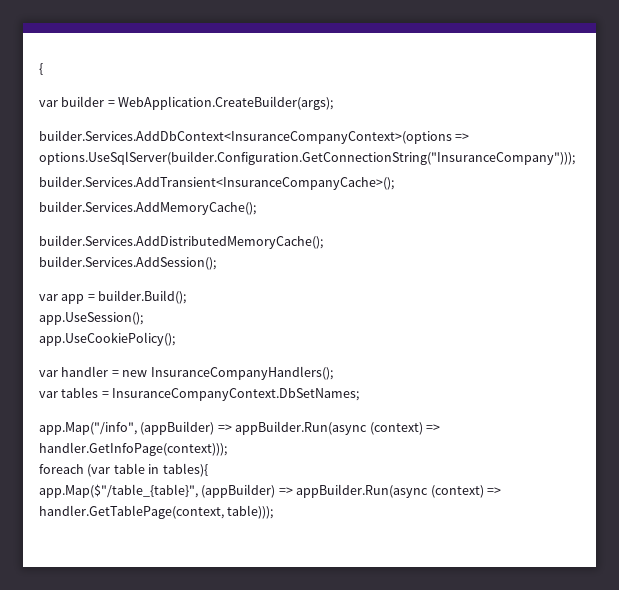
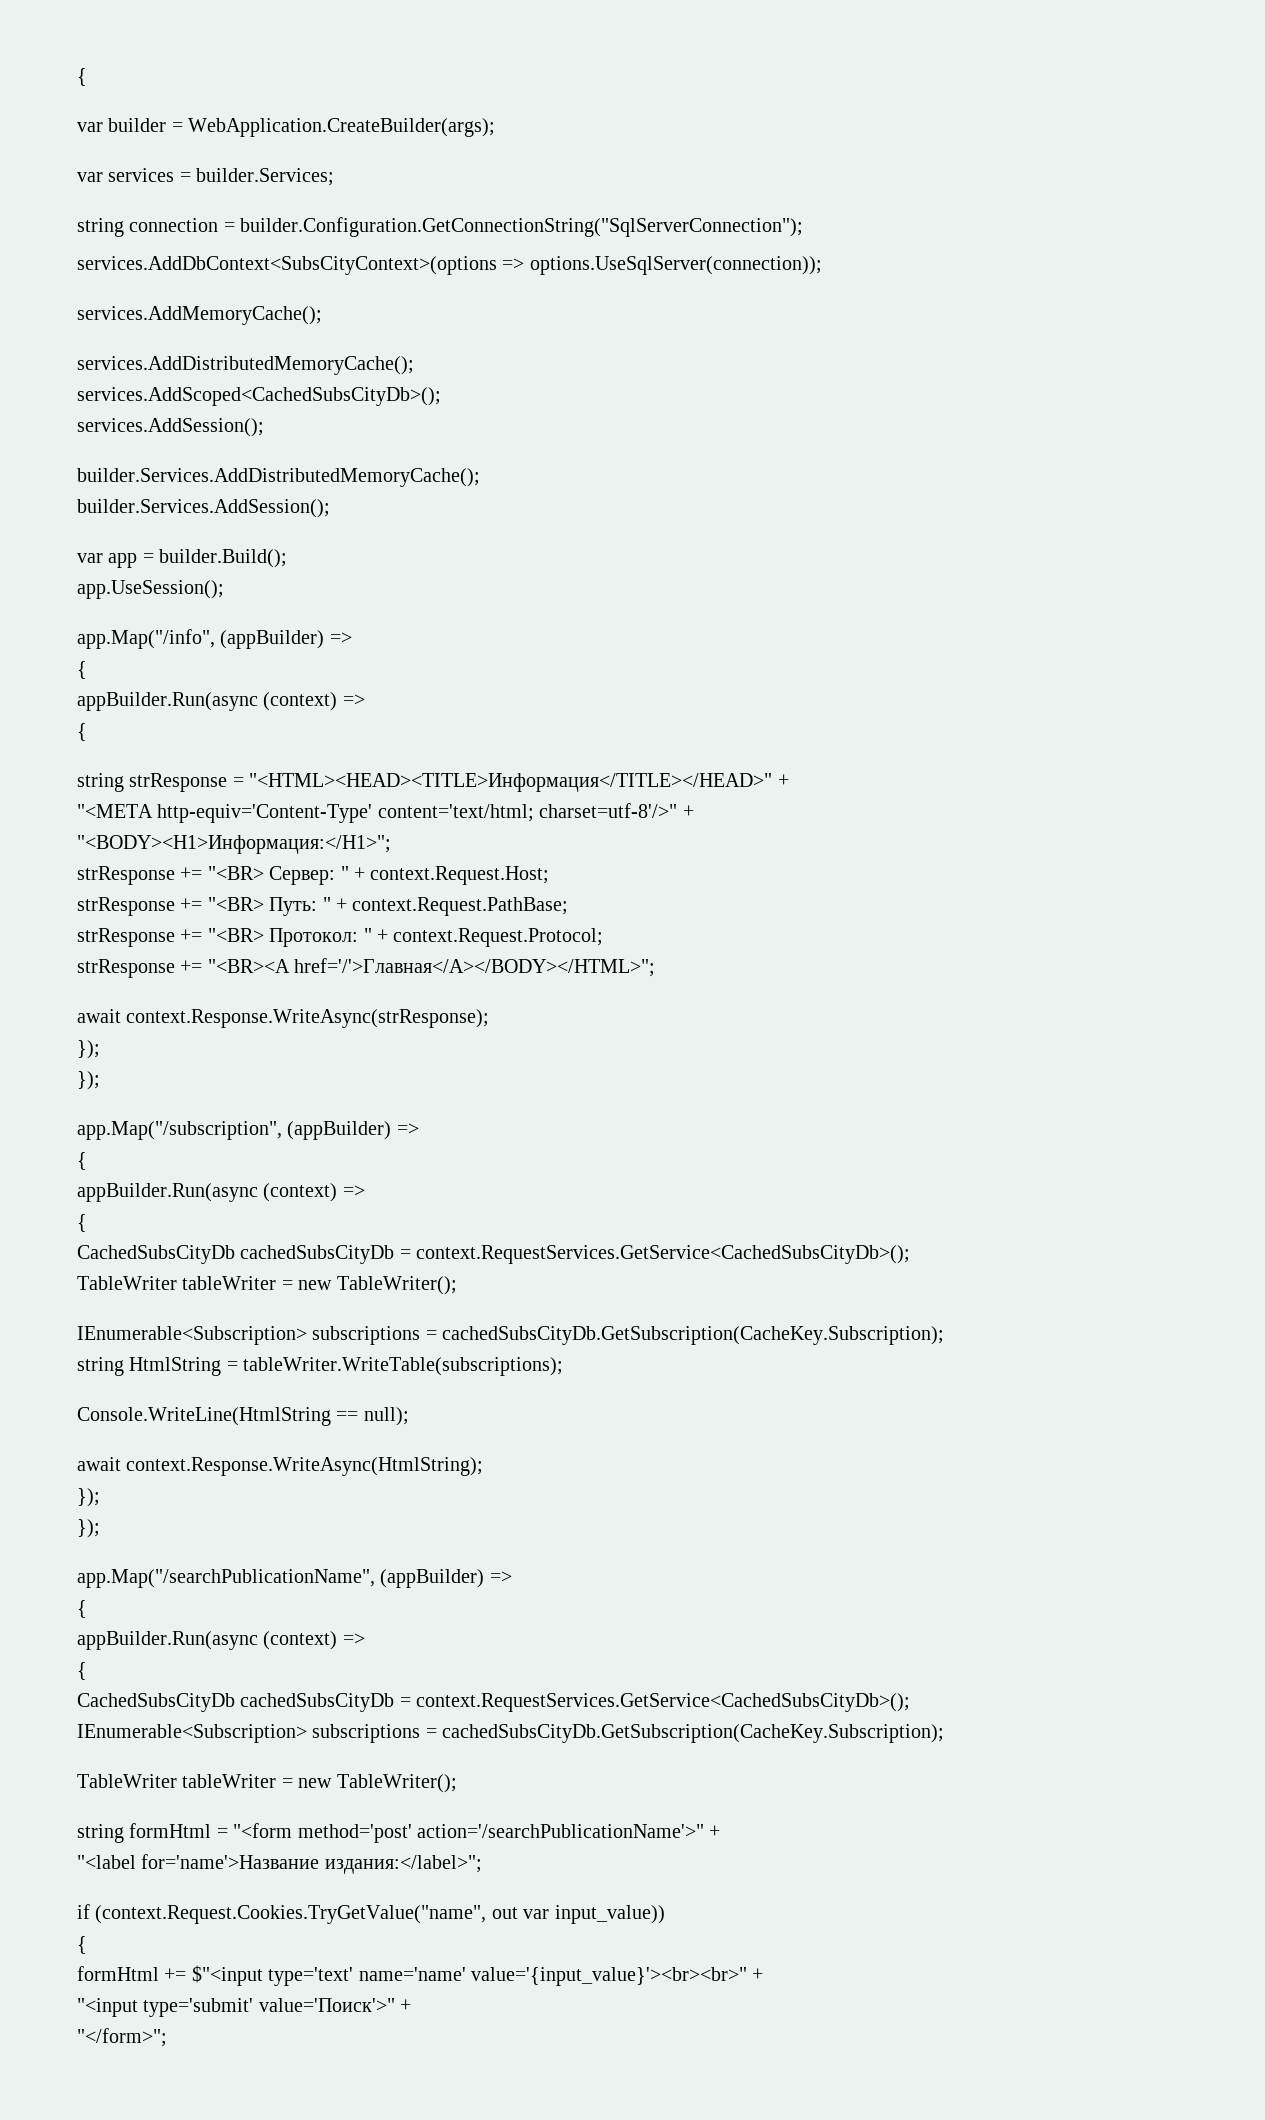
- builder.Services.AddDbContext<InsuranceCompanyContext>(options => options.UseSqlServer(builder.Configuration.GetConnectionString("InsuranceCompany")));
- builder.Services.AddTransient<InsuranceCompanyСache>();
- builder.Services.AddMemoryCache();
+ var services = builder.Services;
+ string connection = builder.Configuration.GetConnectionString("SqlServerConnection");
+ services.AddDbContext<SubsCityContext>(options => options.UseSqlServer(connection));
+ services.AddMemoryCache();
+ services.AddDistributedMemoryCache();
+ services.AddScoped<CachedSubsCityDb>();
+ services.AddSession();
- app.UseCookiePolicy();
- var handler = new InsuranceCompanyHandlers();
- var tables = InsuranceCompanyContext.DbSetNames;
- app.Map("/info", (appBuilder) => appBuilder.Run(async (context) => handler.GetInfoPage(context)));
- foreach (var table in tables){
- app.Map($"/table_{table}", (appBuilder) => appBuilder.Run(async (context) => handler.GetTablePage(context, table)));
+ app.Map("/info", (appBuilder) =>
+ {
+ appBuilder.Run(async (context) =>
+ {
+ string strResponse = "<HTML><HEAD><TITLE>Информация</TITLE></HEAD>" +
+ "<META http-equiv='Content-Type' content='text/html; charset=utf-8'/>" +
+ "<BODY><H1>Информация:</H1>";
+ strResponse += "<BR> Сервер: " + context.Request.Host;
+ strResponse += "<BR> Путь: " + context.Request.PathBase;
+ strResponse += "<BR> Протокол: " + context.Request.Protocol;
+ strResponse += "<BR><A href='/'>Главная</A></BODY></HTML>";
+ await context.Response.WriteAsync(strResponse);
+ });
+ });
+ app.Map("/subscription", (appBuilder) =>
+ {
+ appBuilder.Run(async (context) =>
+ {
+ CachedSubsCityDb cachedSubsCityDb = context.RequestServices.GetService<CachedSubsCityDb>();
+ TableWriter tableWriter = new TableWriter();
+ IEnumerable<Subscription> subscriptions = cachedSubsCityDb.GetSubscription(CacheKey.Subscription);
+ string HtmlString = tableWriter.WriteTable(subscriptions);
+ Console.WriteLine(HtmlString == null);
+ await context.Response.WriteAsync(HtmlString);
+ });
+ });
+ app.Map("/searchPublicationName", (appBuilder) =>
+ {
+ appBuilder.Run(async (context) =>
+ {
+ CachedSubsCityDb cachedSubsCityDb = context.RequestServices.GetService<CachedSubsCityDb>();
+ IEnumerable<Subscription> subscriptions = cachedSubsCityDb.GetSubscription(CacheKey.Subscription);
+ TableWriter tableWriter = new TableWriter();
+ string formHtml = "<form method='post' action='/searchPublicationName'>" +
+ "<label for='name'>Название издания:</label>";
+ if (context.Request.Cookies.TryGetValue("name", out var input_value))
+ {
+ formHtml += $"<input type='text' name='name' value='{input_value}'><br><br>" +
+ "<input type='submit' value='Поиск'>" +
+ "</form>";

